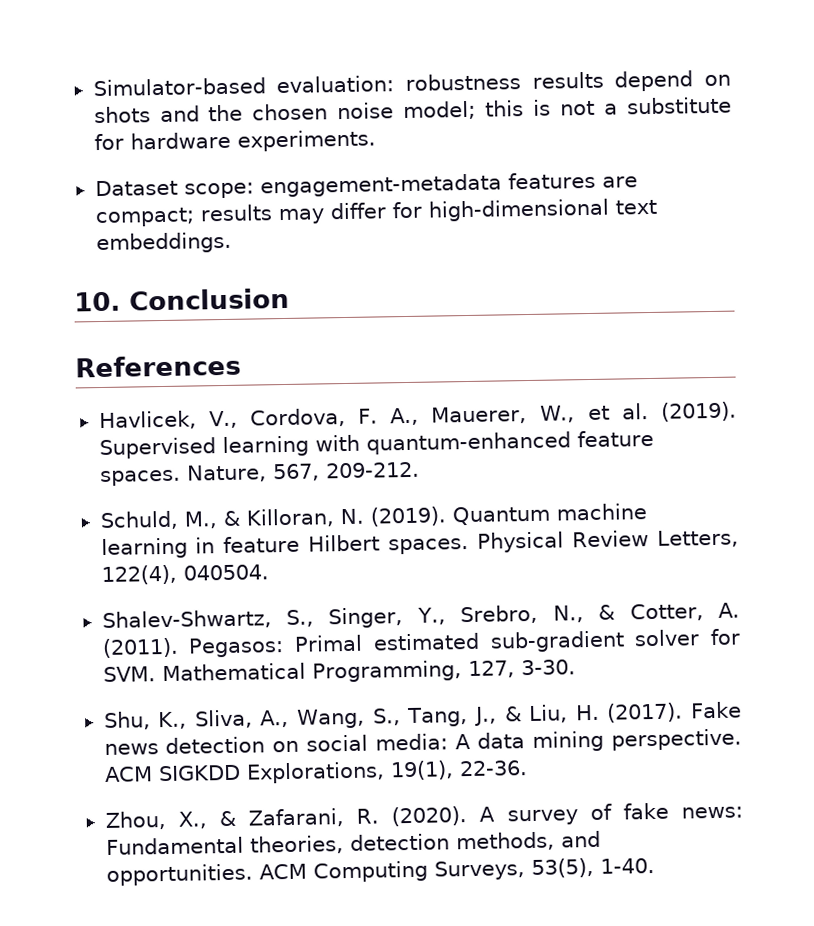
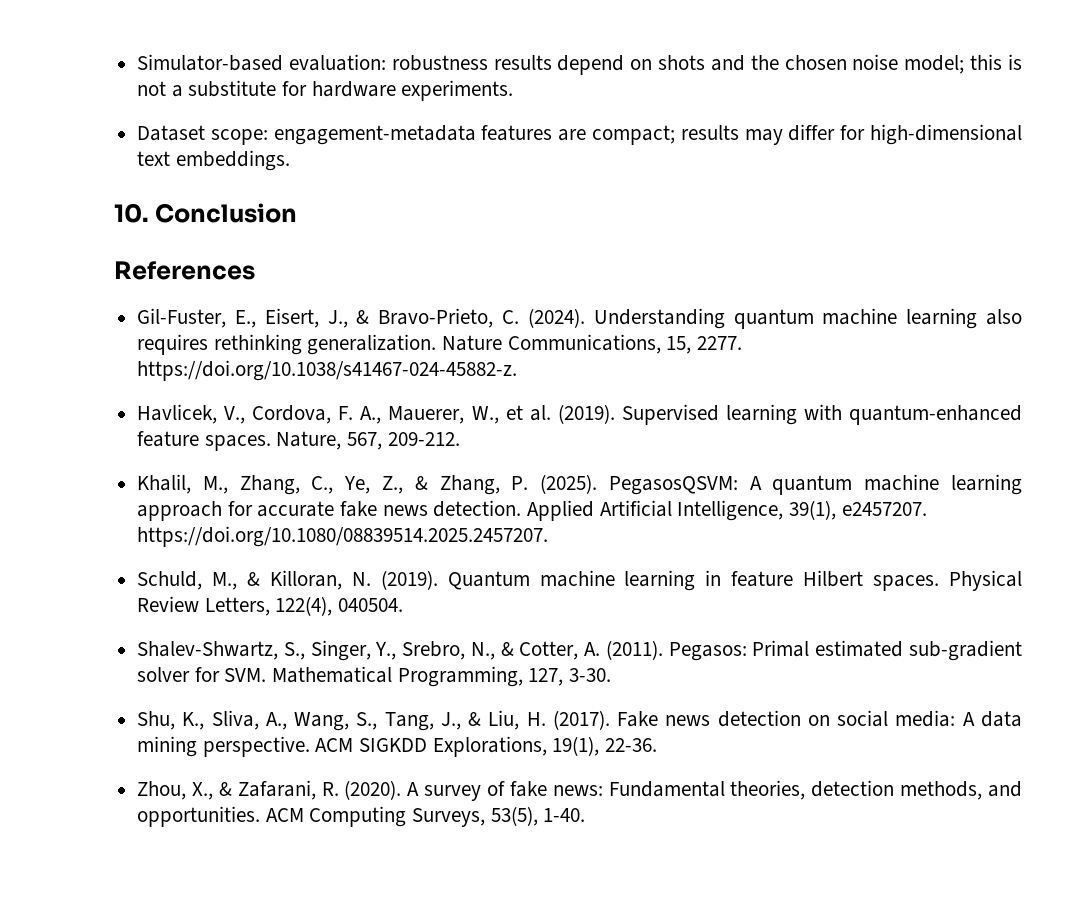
+ Gil-Fuster, E., Eisert, J., & Bravo-Prieto, C. (2024). Understanding quantum machine learning also requires rethinking generalization. Nature Communications, 15, 2277. https://doi.org/10.1038/s41467-024-45882-z.
+ Khalil, M., Zhang, C., Ye, Z., & Zhang, P. (2025). PegasosQSVM: A quantum machine learning approach for accurate fake news detection. Applied Artificial Intelligence, 39(1), e2457207. https://doi.org/10.1080/08839514.2025.2457207.

